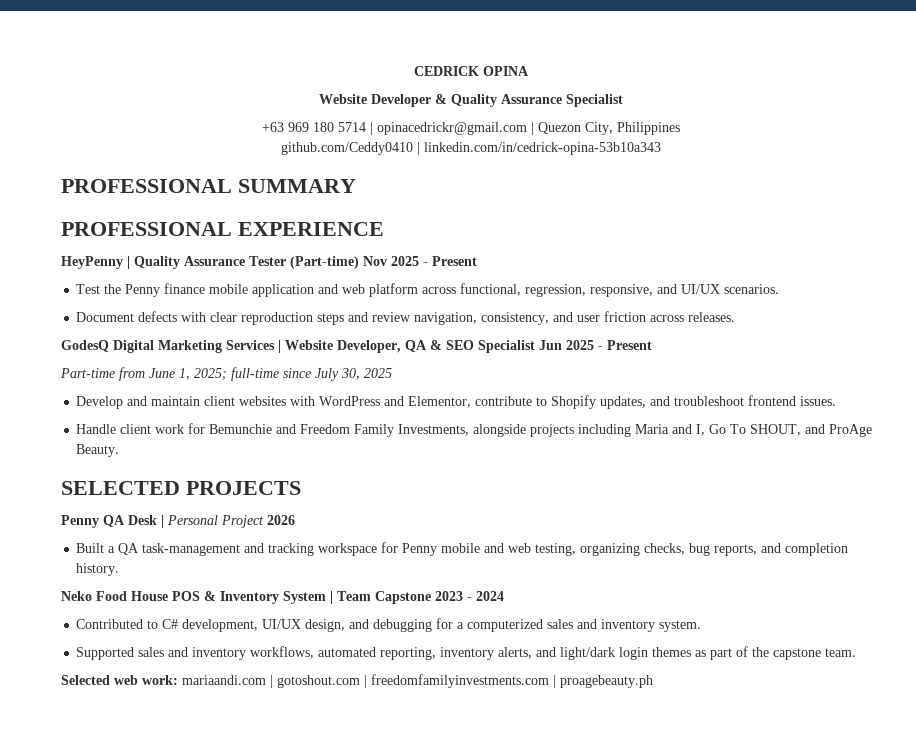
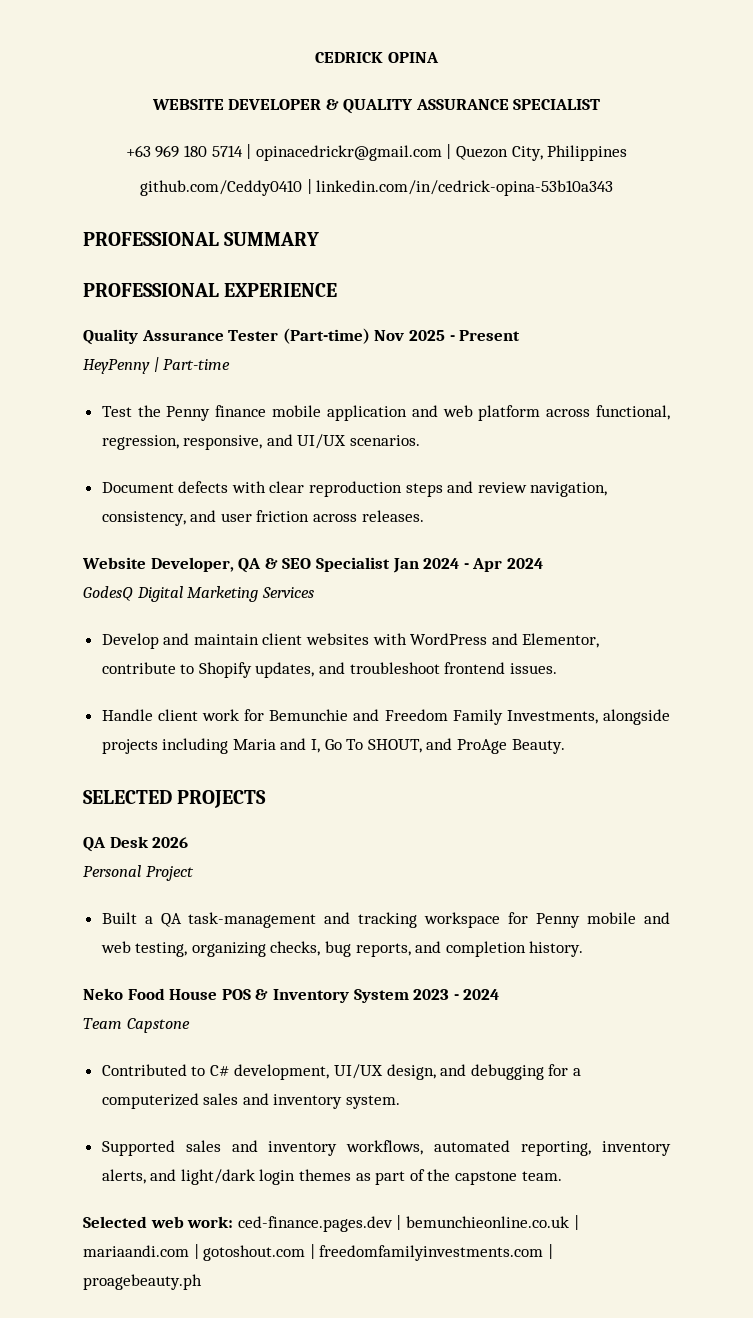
- Website Developer & Quality Assurance Specialist
+ WEBSITE DEVELOPER & QUALITY ASSURANCE SPECIALIST
- HeyPenny | Quality Assurance Tester (Part-time) Nov 2025 - Present
+ Quality Assurance Tester (Part-time) Nov 2025 - Present
+ HeyPenny | Part-time
- GodesQ Digital Marketing Services | Website Developer, QA & SEO Specialist Jun 2025 - Present
- Part-time from June 1, 2025; full-time since July 30, 2025
+ Website Developer, QA & SEO Specialist Jan 2024 - Apr 2024
+ GodesQ Digital Marketing Services
- Penny QA Desk | Personal Project 2026
+ QA Desk 2026
+ Personal Project
- Neko Food House POS & Inventory System | Team Capstone 2023 - 2024
+ Neko Food House POS & Inventory System 2023 - 2024
+ Team Capstone
- Selected web work: mariaandi.com | gotoshout.com | freedomfamilyinvestments.com | proagebeauty.ph
+ Selected web work: ced-finance.pages.dev | bemunchieonline.co.uk | mariaandi.com | gotoshout.com | freedomfamilyinvestments.com | proagebeauty.ph

